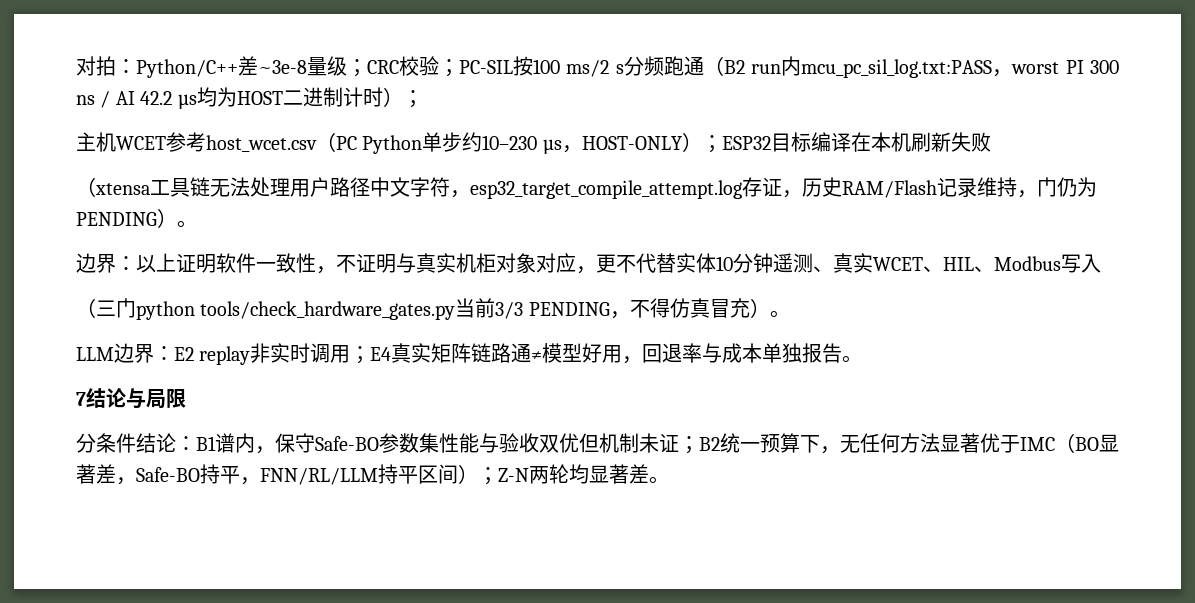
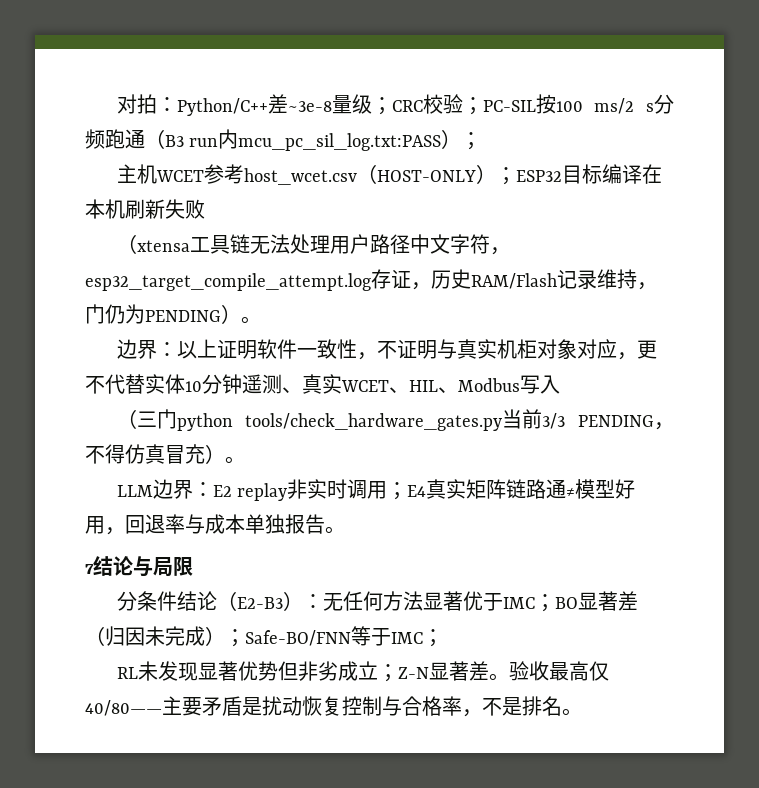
- 对拍：Python/C++差~3e-8量级；CRC校验；PC-SIL按100 ms/2 s分频跑通（B2 run内mcu_pc_sil_log.txt:PASS，worst PI 300 ns / AI 42.2 µs均为HOST二进制计时）；
+ 对拍：Python/C++差~3e-8量级；CRC校验；PC-SIL按100 ms/2 s分频跑通（B3 run内mcu_pc_sil_log.txt:PASS）；
- 主机WCET参考host_wcet.csv（PC Python单步约10–230 µs，HOST-ONLY）；ESP32目标编译在本机刷新失败
+ 主机WCET参考host_wcet.csv（HOST-ONLY）；ESP32目标编译在本机刷新失败
- 分条件结论：B1谱内，保守Safe-BO参数集性能与验收双优但机制未证；B2统一预算下，无任何方法显著优于IMC（BO显著差，Safe-BO持平，FNN/RL/LLM持平区间）；Z-N两轮均显著差。
+ 分条件结论（E2-B3）：无任何方法显著优于IMC；BO显著差（归因未完成）；Safe-BO/FNN等于IMC；
+ RL未发现显著优势但非劣成立；Z-N显著差。验收最高仅40/80——主要矛盾是扰动恢复控制与合格率，不是排名。

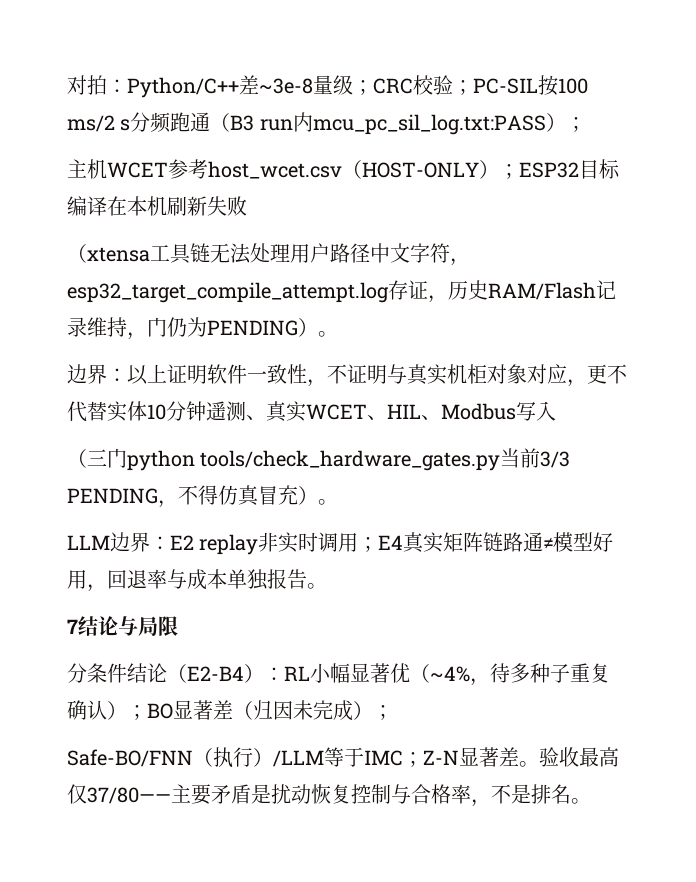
- 分条件结论（E2-B3）：无任何方法显著优于IMC；BO显著差（归因未完成）；Safe-BO/FNN等于IMC；
- RL未发现显著优势但非劣成立；Z-N显著差。
+ 分条件结论（E2-B4）：RL小幅显著优（~4%，待多种子重复确认）；BO显著差（归因未完成）；
+ Safe-BO/FNN（执行）/LLM等于IMC；Z-N显著差。
- 验收最高仅40/80——主要矛盾是扰动恢复控制与合格率，不是排名。
+ 验收最高仅37/80——主要矛盾是扰动恢复控制与合格率，不是排名。

